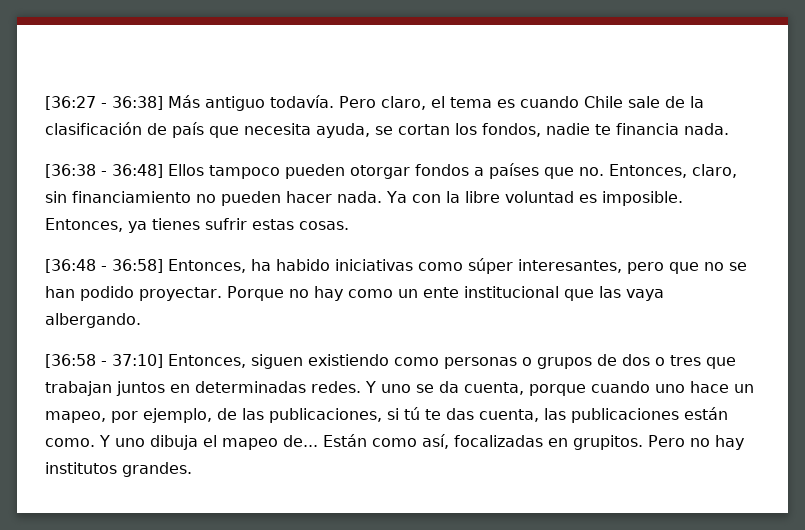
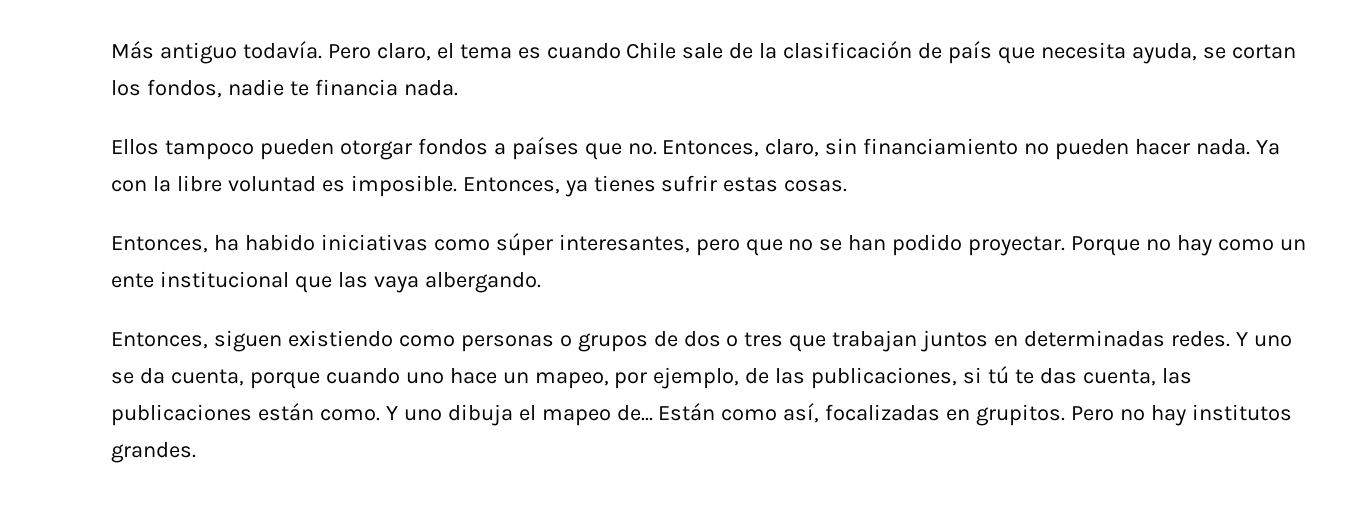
- [36:27 - 36:38] Más antiguo todavía.
+ Más antiguo todavía.
- [36:38 - 36:48] Ellos tampoco pueden otorgar fondos a países que no. Entonces, claro, sin financiamiento no pueden hacer nada.
+ Ellos tampoco pueden otorgar fondos a países que no. Entonces, claro, sin financiamiento no pueden hacer nada.
- [36:48 - 36:58] Entonces, ha habido iniciativas como súper interesantes, pero que no se han podido proyectar.
+ Entonces, ha habido iniciativas como súper interesantes, pero que no se han podido proyectar.
- [36:58 - 37:10] Entonces, siguen existiendo como personas o grupos de dos o tres que trabajan juntos en determinadas redes.
+ Entonces, siguen existiendo como personas o grupos de dos o tres que trabajan juntos en determinadas redes.

